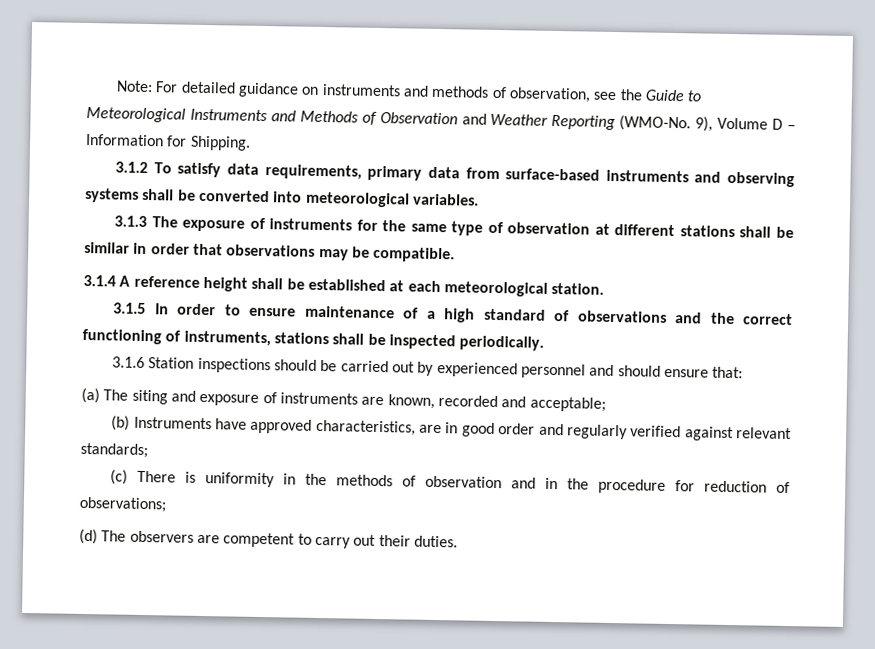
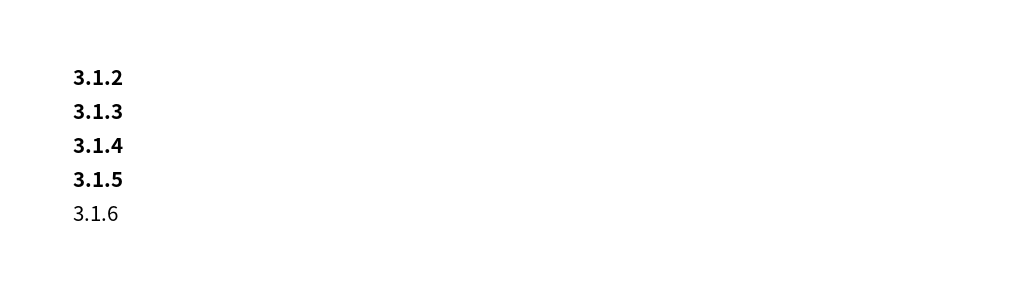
- Note: For detailed guidance on instruments and methods of observation, see the Guide to Meteorological Instruments and Methods of Observation and Weather Reporting (WMO-No. 9), Volume D – Information for Shipping.
- 3.1.2 To satisfy data requirements, primary data from surface-based instruments and observing systems shall be converted into meteorological variables.
- 3.1.3 The exposure of instruments for the same type of observation at different stations shall be similar in order that observations may be compatible.
- 3.1.4 A reference height shall be established at each meteorological station.
- 3.1.5 In order to ensure maintenance of a high standard of observations and the correct functioning of instruments, stations shall be inspected periodically.
- 3.1.6 Station inspections should be carried out by experienced personnel and should ensure that:
- (a) The siting and exposure of instruments are known, recorded and acceptable;
- (b) Instruments have approved characteristics, are in good order and regularly verified against relevant standards;
- (c) There is uniformity in the methods of observation and in the procedure for reduction of observations;
- (d) The observers are competent to carry out their duties.
+ 3.1.2
+ 3.1.3
+ 3.1.4
+ 3.1.5
+ 3.1.6

